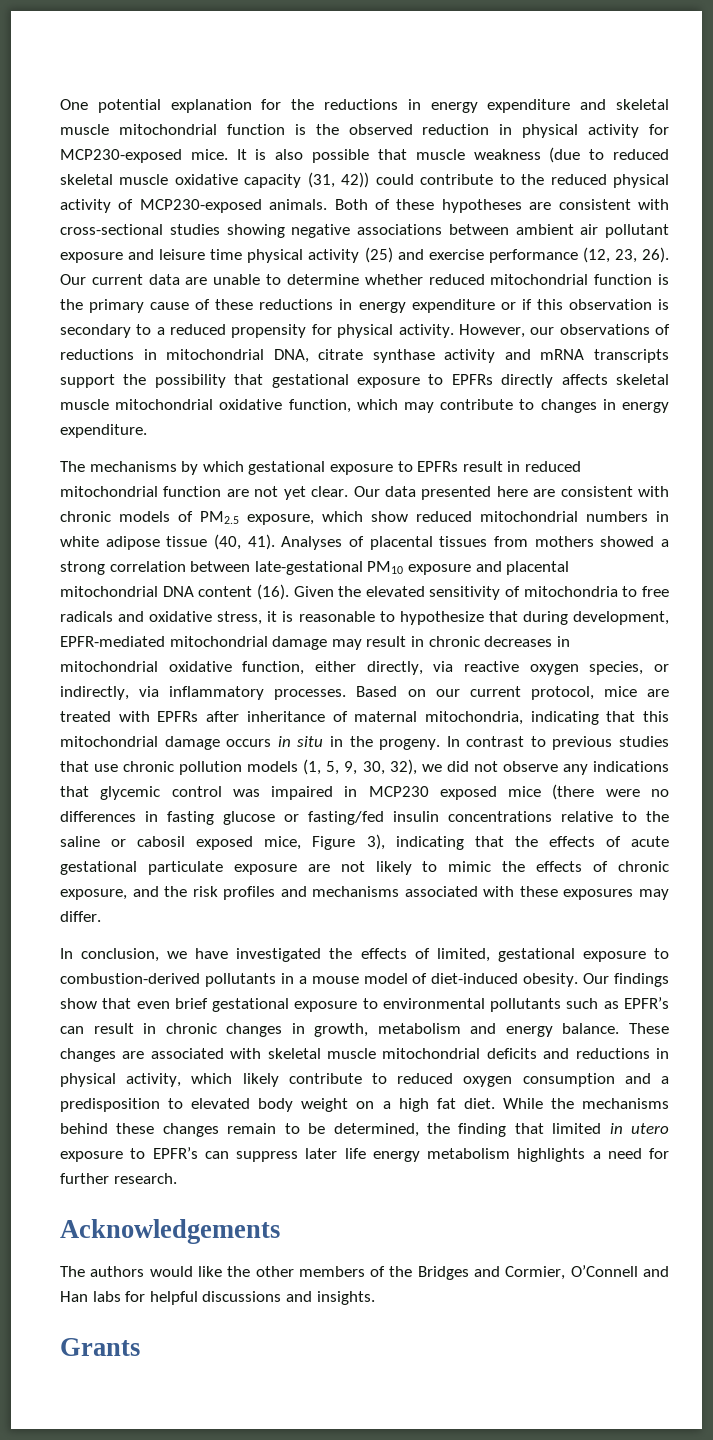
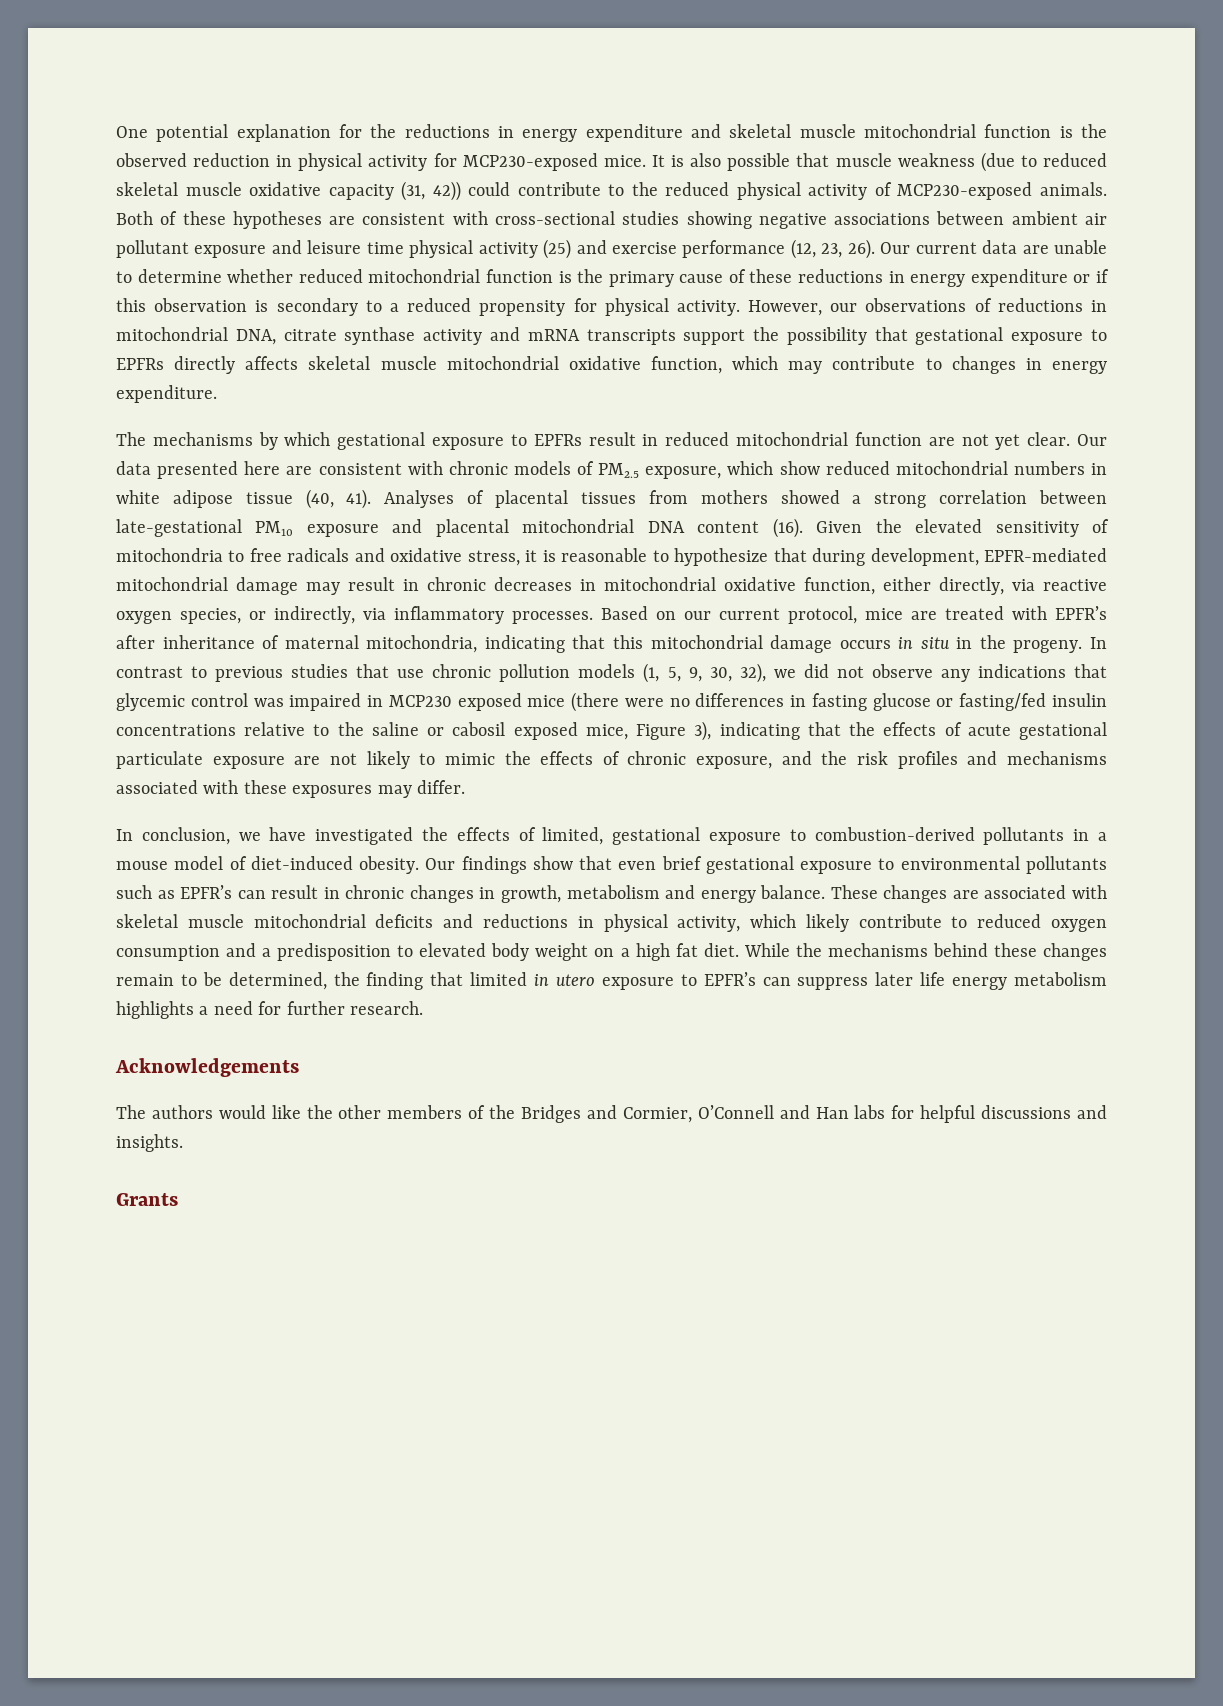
- Based on our current protocol, mice are treated with EPFRs after inheritance of maternal mitochondria, indicating that this mitochondrial damage occurs in situ in the progeny.
+ Based on our current protocol, mice are treated with EPFR’s after inheritance of maternal mitochondria, indicating that this mitochondrial damage occurs in situ in the progeny.

